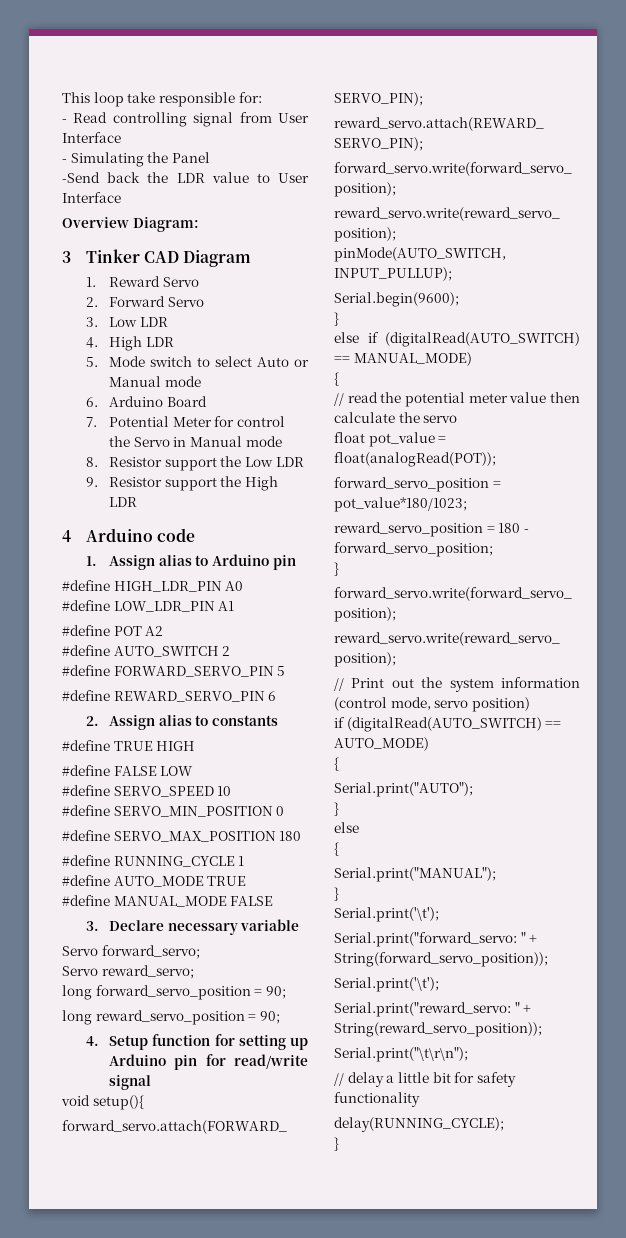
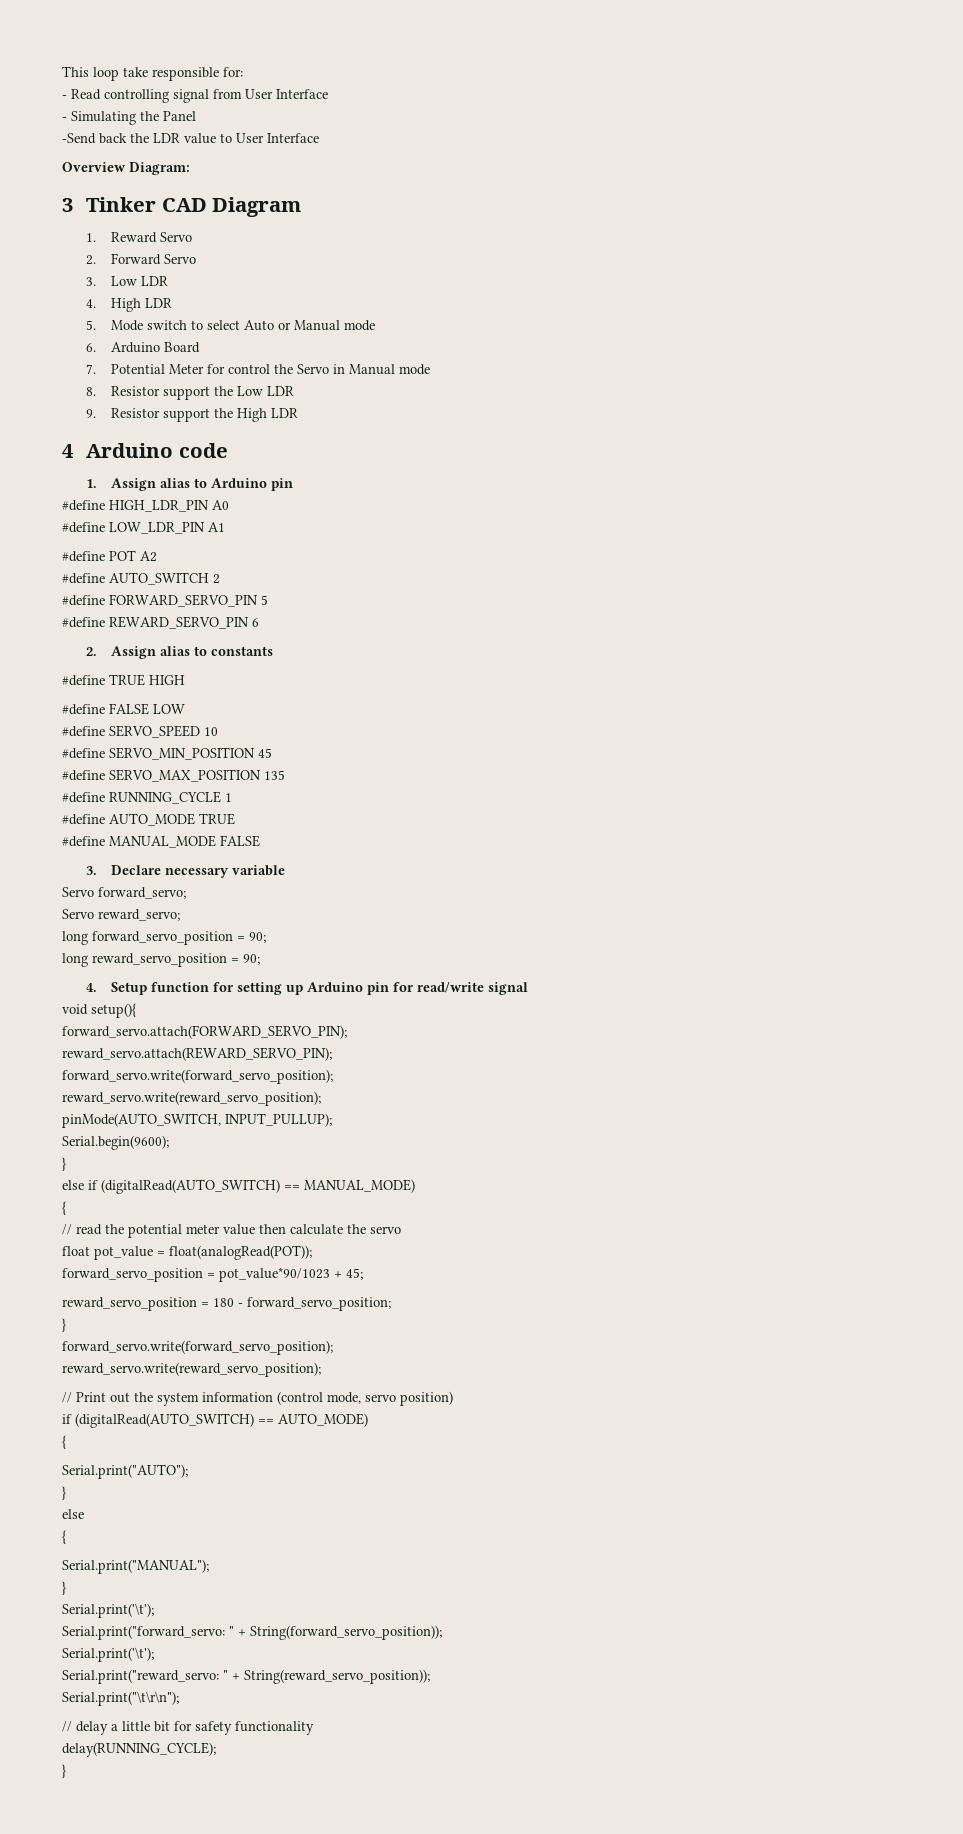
- #define SERVO_MIN_POSITION 0
+ #define SERVO_MIN_POSITION 45
- #define SERVO_MAX_POSITION 180
+ #define SERVO_MAX_POSITION 135
- forward_servo_position = pot_value*180/1023;
+ forward_servo_position = pot_value*90/1023 + 45;

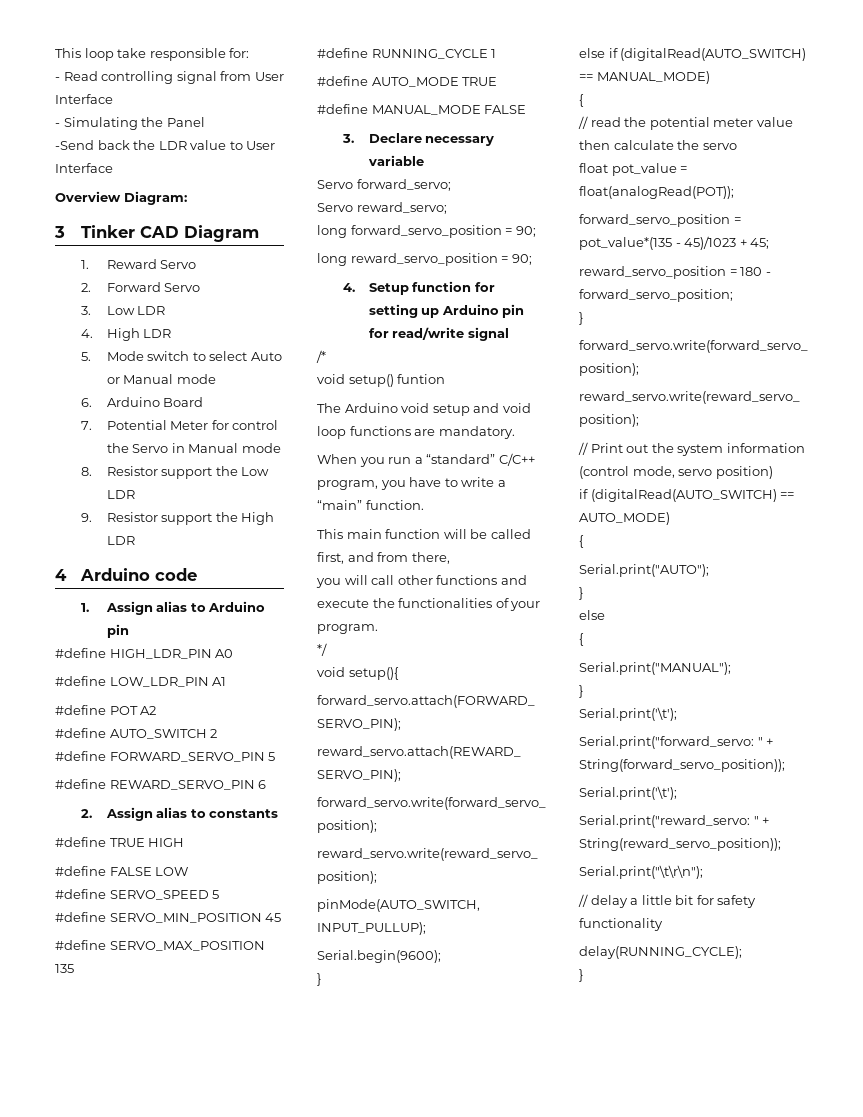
- #define SERVO_SPEED 10
+ #define SERVO_SPEED 5
+ /*
+ void setup() funtion
+ The Arduino void setup and void loop functions are mandatory.
+ When you run a “standard” C/C++ program, you have to write a “main” function.
+ This main function will be called first, and from there,
+ you will call other functions and execute the functionalities of your program.
+ */
- forward_servo_position = pot_value*90/1023 + 45;
+ forward_servo_position = pot_value*(135 - 45)/1023 + 45;

